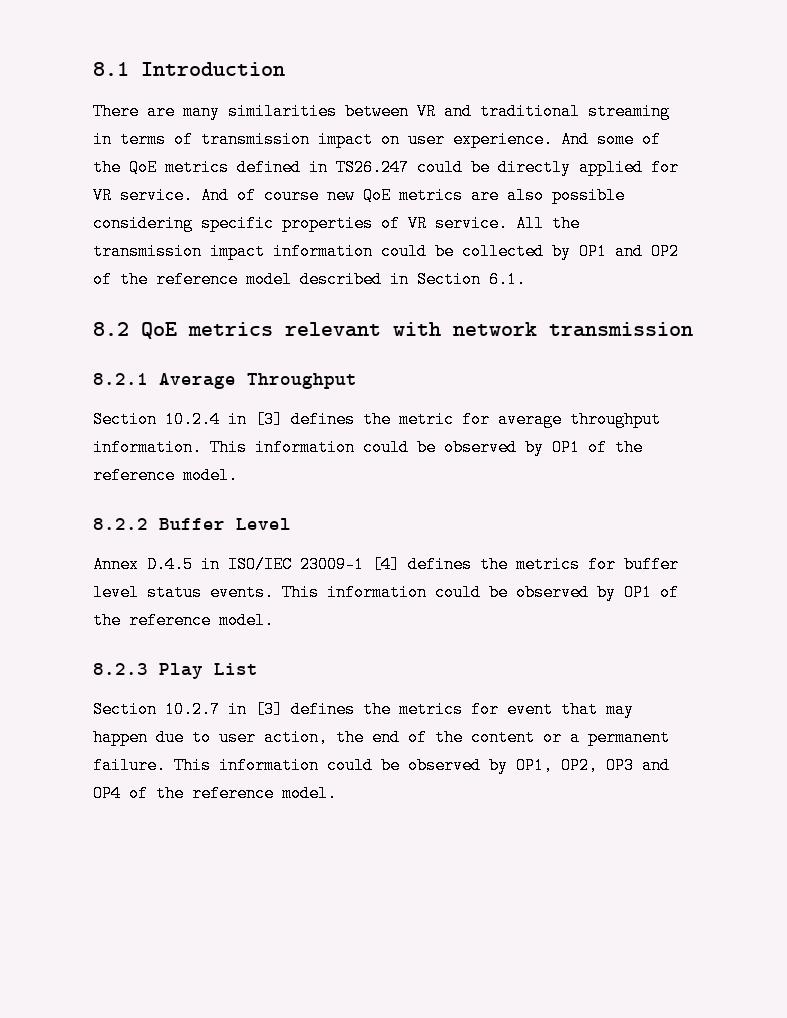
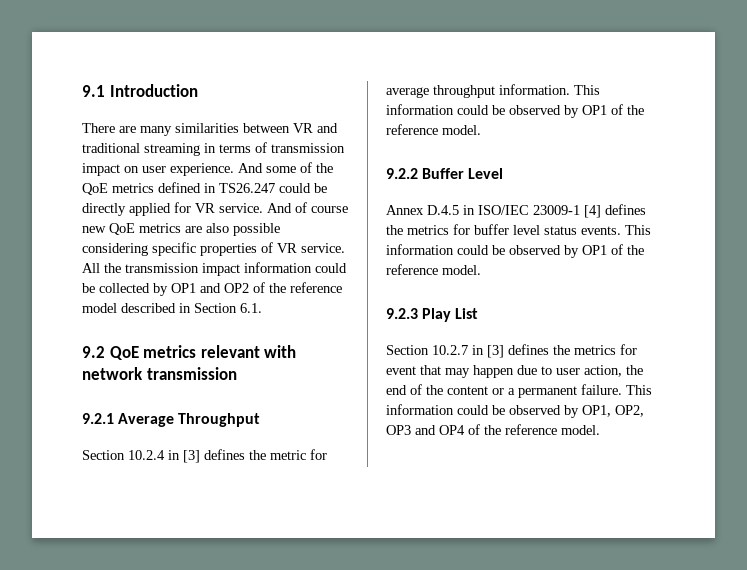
- 8.1 Introduction
+ 9.1 Introduction
- 8.2 QoE metrics relevant with network transmission
+ 9.2 QoE metrics relevant with network transmission
- 8.2.1 Average Throughput
+ 9.2.1 Average Throughput
- 8.2.2 Buffer Level
+ 9.2.2 Buffer Level
- 8.2.3 Play List
+ 9.2.3 Play List

